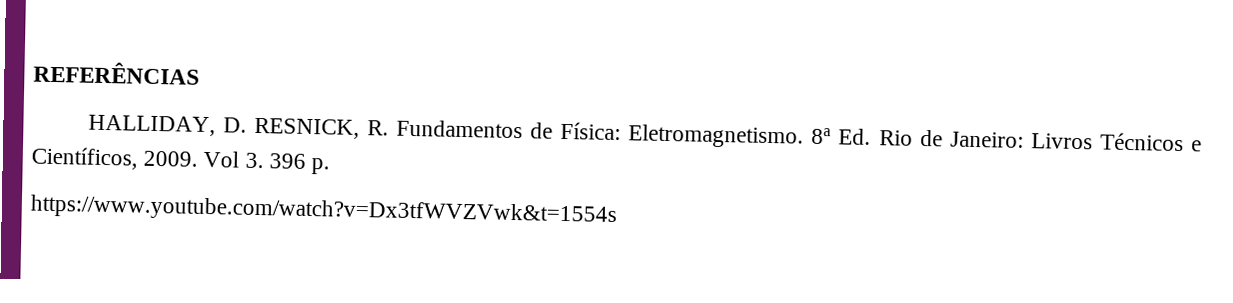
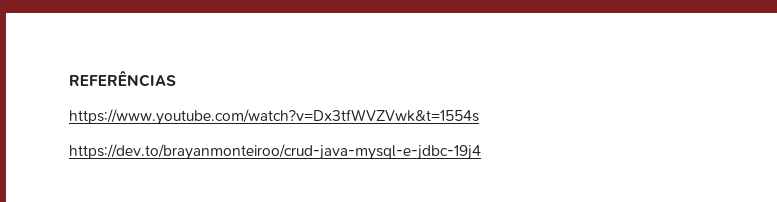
- HALLIDAY, D. RESNICK, R. Fundamentos de Física: Eletromagnetismo. 8a Ed. Rio de Janeiro: Livros Técnicos e Científicos, 2009. Vol 3. 396 p.
  https://www.youtube.com/watch?v=Dx3tfWVZVwk&t=1554s
+ https://dev.to/brayanmonteiroo/crud-java-mysql-e-jdbc-19j4

